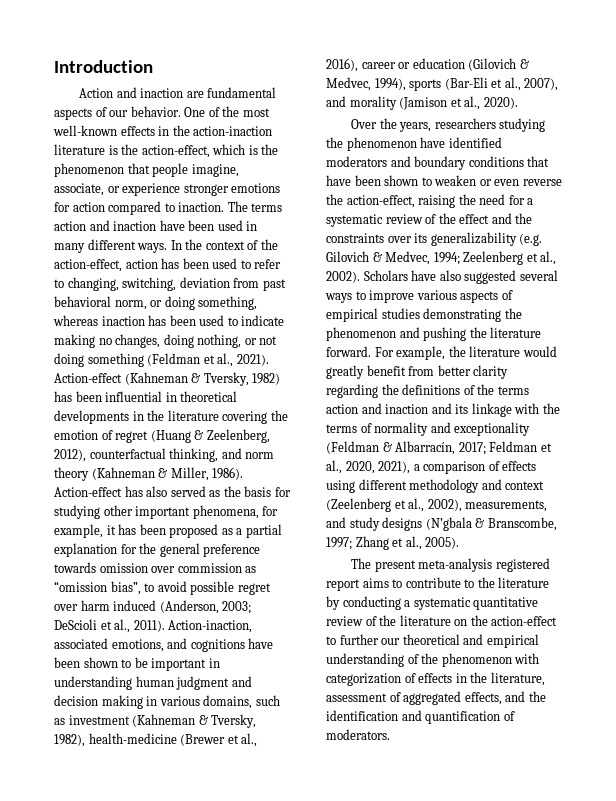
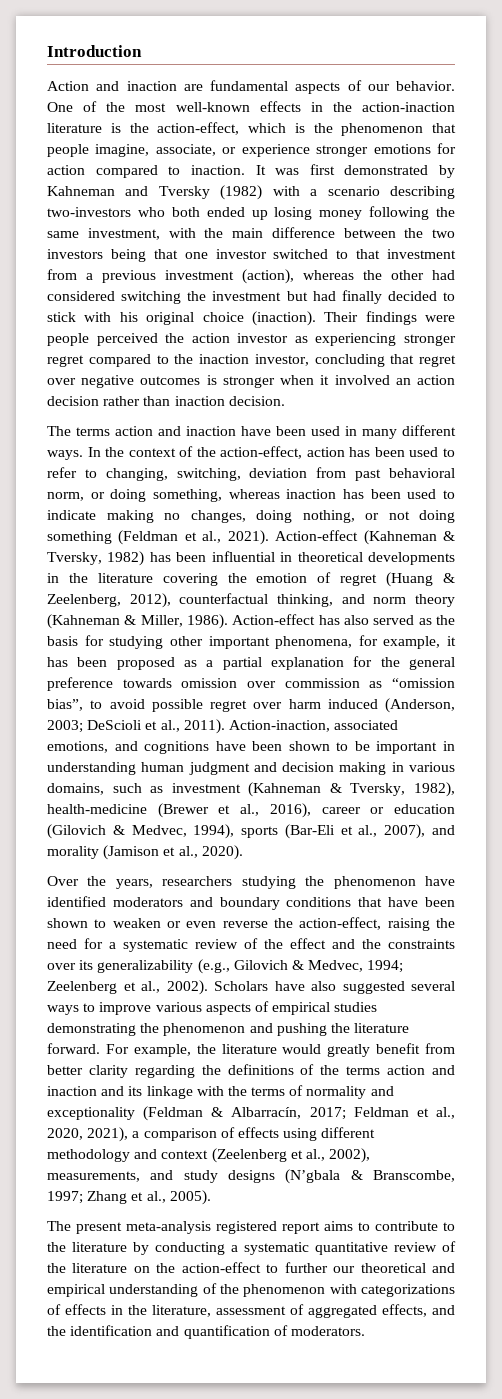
- One of the most well-known effects in the action-inaction literature is the action-effect, which is the phenomenon that people imagine, associate, or experience stronger emotions for action compared to inaction. The terms action and inaction have been used in many different ways.
+ One of the most well-known effects in the action-inaction literature is the action-effect, which is the phenomenon that people imagine, associate, or experience stronger emotions for action compared to inaction. It was first demonstrated by Kahneman and Tversky (1982) with a scenario describing two-investors who both ended up losing money following the same investment, with the main difference between the two investors being that one investor switched to that investment from a previous investment (action), whereas the other had considered switching the investment but had finally decided to stick with his original choice (inaction). Their findings were people perceived the action investor as experiencing stronger regret compared to the inaction investor, concluding that regret over negative outcomes is stronger when it involved an action decision rather than inaction decision.
+ The terms action and inaction have been used in many different ways.
- Over the years, researchers studying the phenomenon have identified moderators and boundary conditions that have been shown to weaken or even reverse the action-effect, raising the need for a systematic review of the effect and the constraints over its generalizability (e.g. Gilovich & Medvec, 1994; Zeelenberg et al., 2002).
+ Over the years, researchers studying the phenomenon have identified moderators and boundary conditions that have been shown to weaken or even reverse the action-effect, raising the need for a systematic review of the effect and the constraints over its generalizability (e.g., Gilovich & Medvec, 1994; Zeelenberg et al., 2002).
- The present meta-analysis registered report aims to contribute to the literature by conducting a systematic quantitative review of the literature on the action-effect to further our theoretical and empirical understanding of the phenomenon with categorization of effects in the literature, assessment of aggregated effects, and the identification and quantification of moderators.
+ The present meta-analysis registered report aims to contribute to the literature by conducting a systematic quantitative review of the literature on the action-effect to further our theoretical and empirical understanding of the phenomenon with categorizations of effects in the literature, assessment of aggregated effects, and the identification and quantification of moderators.

